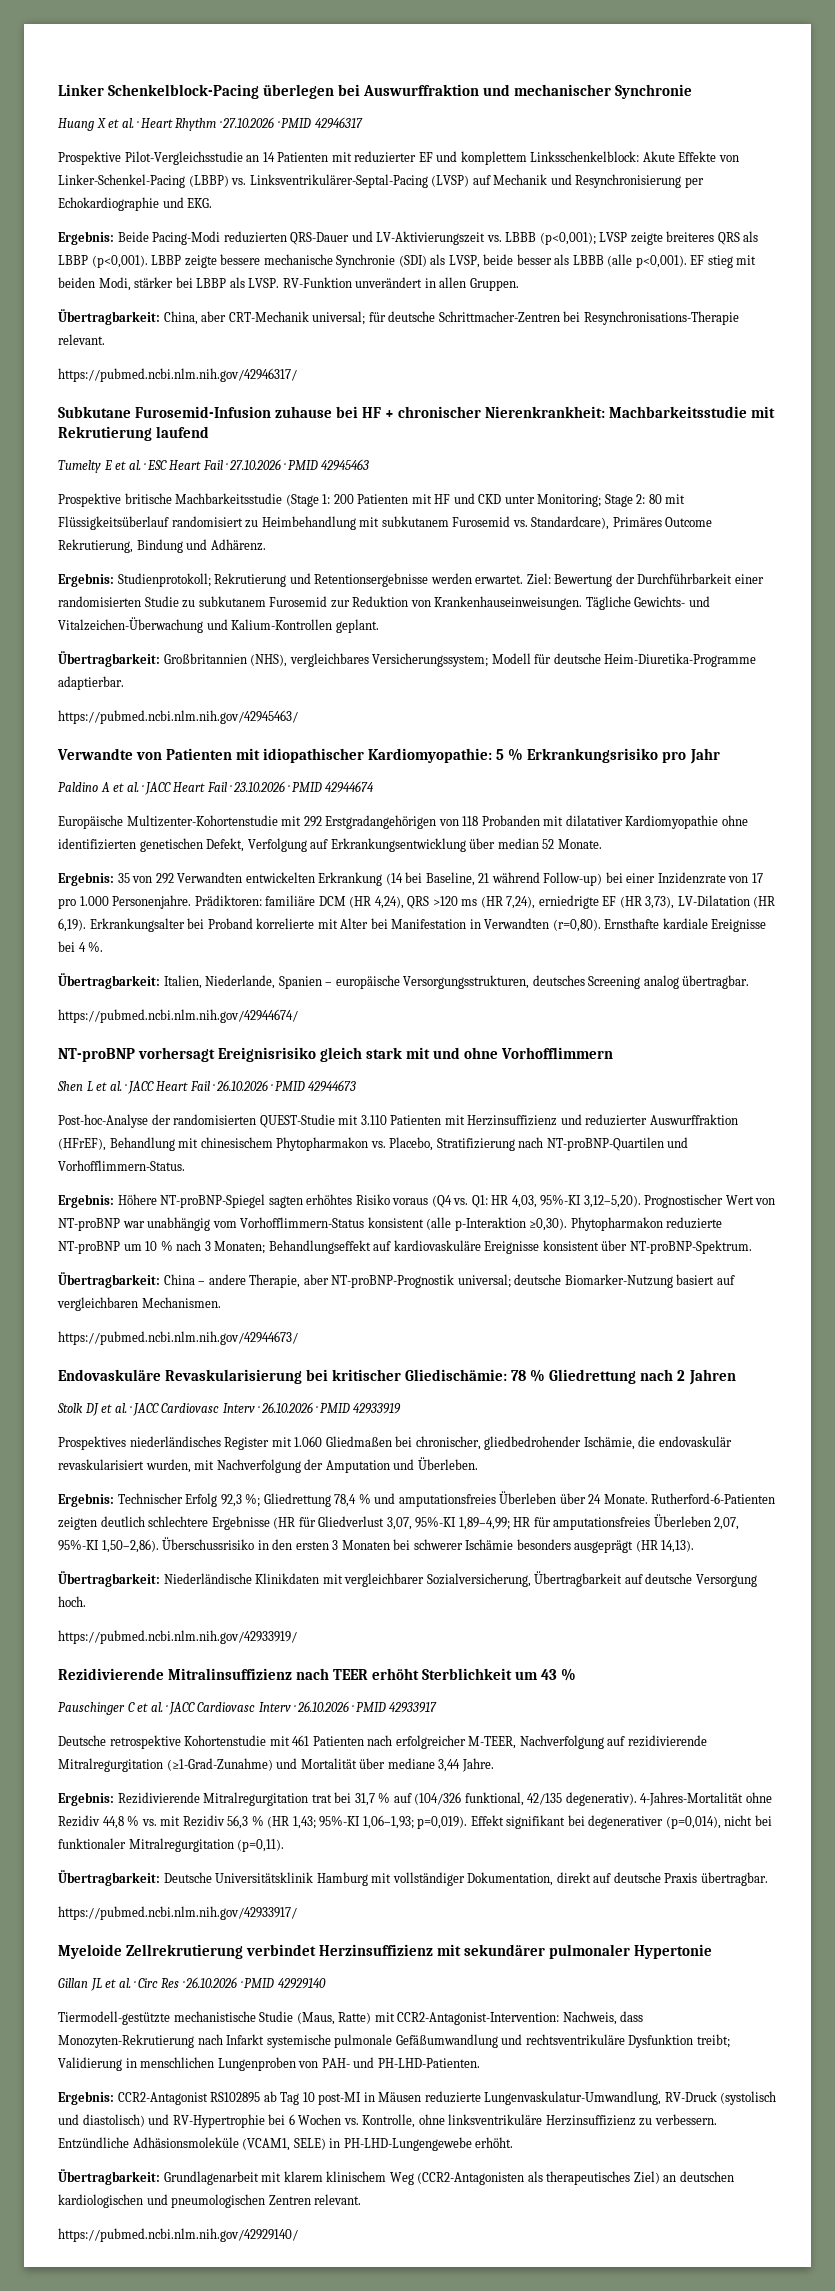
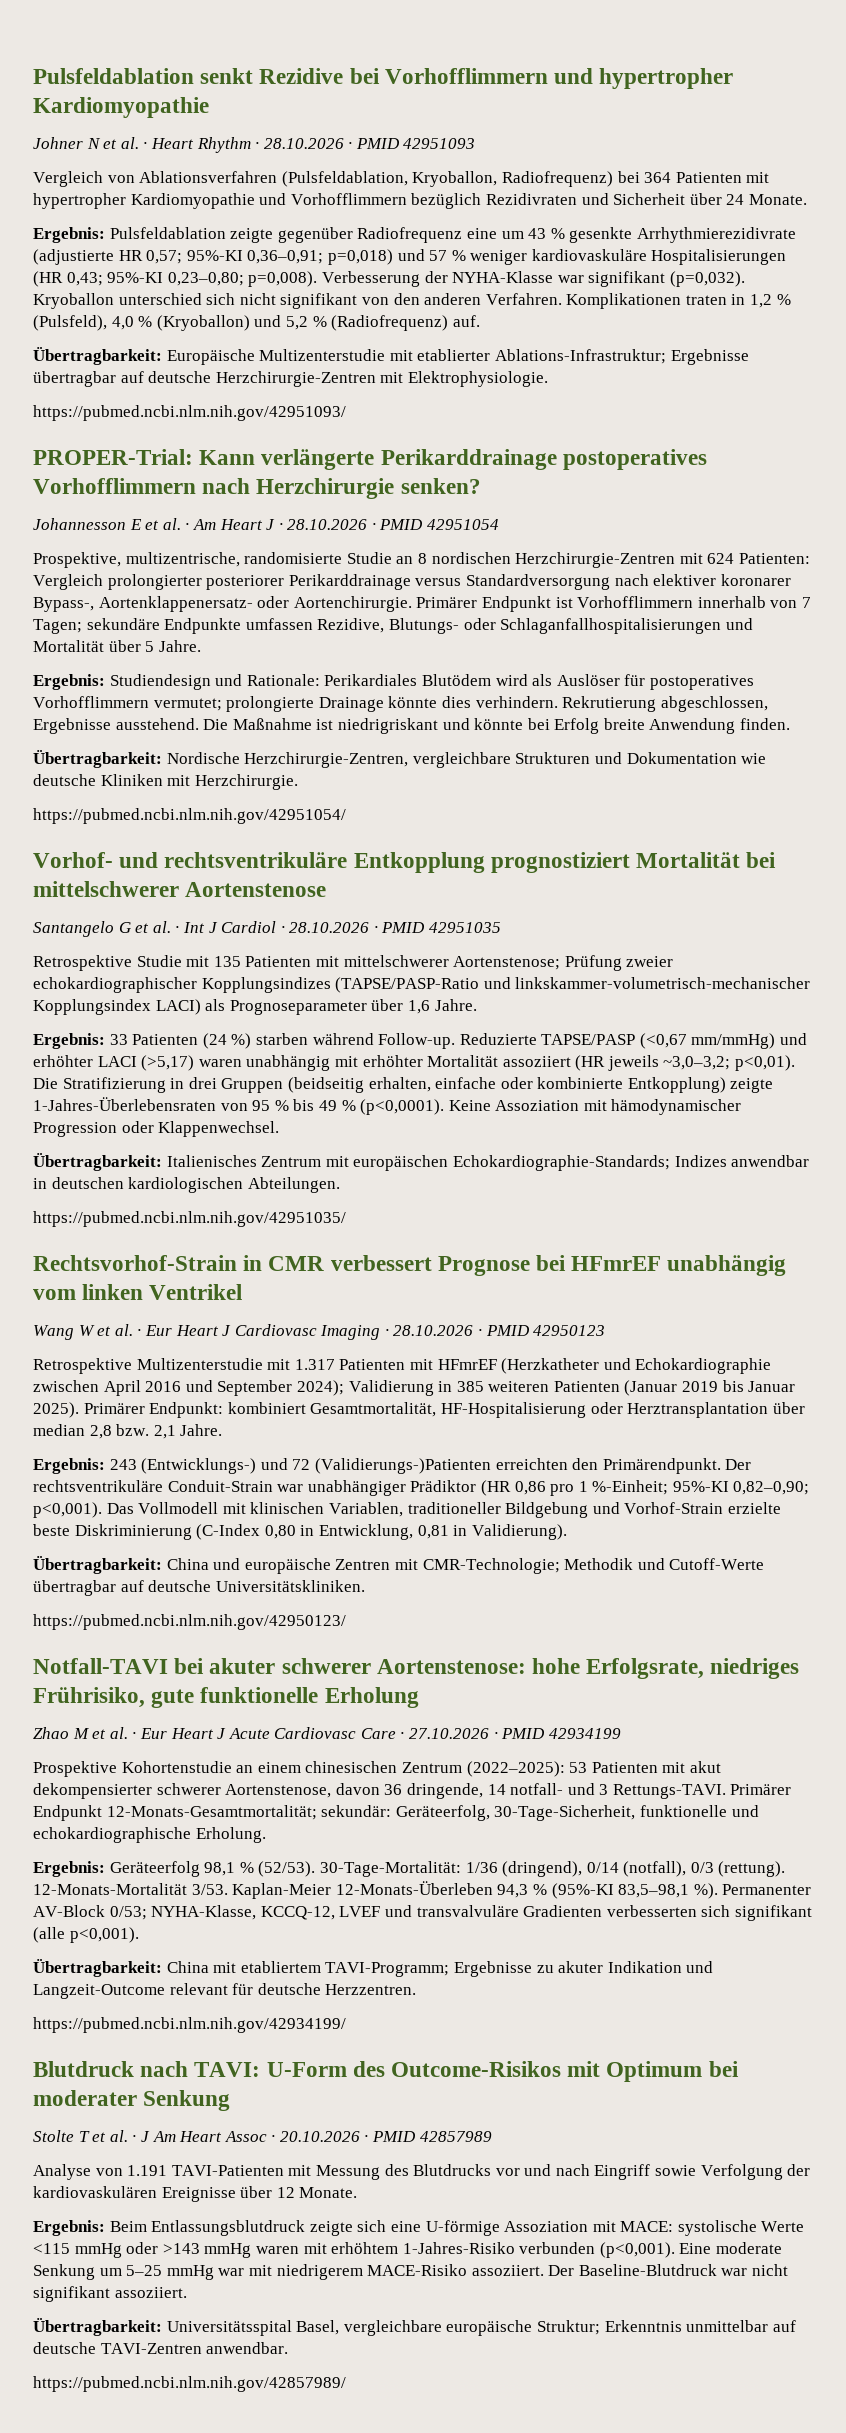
- Linker Schenkelblock-Pacing überlegen bei Auswurffraktion und mechanischer Synchronie
- Huang X et al. · Heart Rhythm · 27.10.2026 · PMID 42946317
- Prospektive Pilot-Vergleichsstudie an 14 Patienten mit reduzierter EF und komplettem Linksschenkelblock: Akute Effekte von Linker-Schenkel-Pacing (LBBP) vs. Linksventrikulärer-Septal-Pacing (LVSP) auf Mechanik und Resynchronisierung per Echokardiographie und EKG.
- Ergebnis: Beide Pacing-Modi reduzierten QRS-Dauer und LV-Aktivierungszeit vs. LBBB (p<0,001); LVSP zeigte breiteres QRS als LBBP (p<0,001). LBBP zeigte bessere mechanische Synchronie (SDI) als LVSP, beide besser als LBBB (alle p<0,001). EF stieg mit beiden Modi, stärker bei LBBP als LVSP. RV-Funktion unverändert in allen Gruppen.
- Übertragbarkeit: China, aber CRT-Mechanik universal; für deutsche Schrittmacher-Zentren bei Resynchronisations-Therapie relevant.
- https://pubmed.ncbi.nlm.nih.gov/42946317/
- Subkutane Furosemid-Infusion zuhause bei HF + chronischer Nierenkrankheit: Machbarkeitsstudie mit Rekrutierung laufend
- Tumelty E et al. · ESC Heart Fail · 27.10.2026 · PMID 42945463
- Prospektive britische Machbarkeitsstudie (Stage 1: 200 Patienten mit HF und CKD unter Monitoring; Stage 2: 80 mit Flüssigkeitsüberlauf randomisiert zu Heimbehandlung mit subkutanem Furosemid vs. Standardcare), Primäres Outcome Rekrutierung, Bindung und Adhärenz.
- Ergebnis: Studienprotokoll; Rekrutierung und Retentionsergebnisse werden erwartet. Ziel: Bewertung der Durchführbarkeit einer randomisierten Studie zu subkutanem Furosemid zur Reduktion von Krankenhauseinweisungen. Tägliche Gewichts- und Vitalzeichen-Überwachung und Kalium-Kontrollen geplant.
- Übertragbarkeit: Großbritannien (NHS), vergleichbares Versicherungssystem; Modell für deutsche Heim-Diuretika-Programme adaptierbar.
- https://pubmed.ncbi.nlm.nih.gov/42945463/
- Verwandte von Patienten mit idiopathischer Kardiomyopathie: 5 % Erkrankungsrisiko pro Jahr
- Paldino A et al. · JACC Heart Fail · 23.10.2026 · PMID 42944674
- Europäische Multizenter-Kohortenstudie mit 292 Erstgradangehörigen von 118 Probanden mit dilatativer Kardiomyopathie ohne identifizierten genetischen Defekt, Verfolgung auf Erkrankungsentwicklung über median 52 Monate.
- Ergebnis: 35 von 292 Verwandten entwickelten Erkrankung (14 bei Baseline, 21 während Follow-up) bei einer Inzidenzrate von 17 pro 1.000 Personenjahre. Prädiktoren: familiäre DCM (HR 4,24), QRS >120 ms (HR 7,24), erniedrigte EF (HR 3,73), LV-Dilatation (HR 6,19). Erkrankungsalter bei Proband korrelierte mit Alter bei Manifestation in Verwandten (r=0,80). Ernsthafte kardiale Ereignisse bei 4 %.
- Übertragbarkeit: Italien, Niederlande, Spanien – europäische Versorgungsstrukturen, deutsches Screening analog übertragbar.
- https://pubmed.ncbi.nlm.nih.gov/42944674/
- NT-proBNP vorhersagt Ereignisrisiko gleich stark mit und ohne Vorhofflimmern
- Shen L et al. · JACC Heart Fail · 26.10.2026 · PMID 42944673
- Post-hoc-Analyse der randomisierten QUEST-Studie mit 3.110 Patienten mit Herzinsuffizienz und reduzierter Auswurffraktion (HFrEF), Behandlung mit chinesischem Phytopharmakon vs. Placebo, Stratifizierung nach NT-proBNP-Quartilen und Vorhofflimmern-Status.
- Ergebnis: Höhere NT-proBNP-Spiegel sagten erhöhtes Risiko voraus (Q4 vs. Q1: HR 4,03, 95%-KI 3,12–5,20). Prognostischer Wert von NT-proBNP war unabhängig vom Vorhofflimmern-Status konsistent (alle p-Interaktion ≥0,30). Phytopharmakon reduzierte NT-proBNP um 10 % nach 3 Monaten; Behandlungseffekt auf kardiovaskuläre Ereignisse konsistent über NT-proBNP-Spektrum.
- Übertragbarkeit: China – andere Therapie, aber NT-proBNP-Prognostik universal; deutsche Biomarker-Nutzung basiert auf vergleichbaren Mechanismen.
- https://pubmed.ncbi.nlm.nih.gov/42944673/
- Endovaskuläre Revaskularisierung bei kritischer Gliedischämie: 78 % Gliedrettung nach 2 Jahren
- Stolk DJ et al. · JACC Cardiovasc Interv · 26.10.2026 · PMID 42933919
- Prospektives niederländisches Register mit 1.060 Gliedmaßen bei chronischer, gliedbedrohender Ischämie, die endovaskulär revaskularisiert wurden, mit Nachverfolgung der Amputation und Überleben.
- Ergebnis: Technischer Erfolg 92,3 %; Gliedrettung 78,4 % und amputationsfreies Überleben über 24 Monate. Rutherford-6-Patienten zeigten deutlich schlechtere Ergebnisse (HR für Gliedverlust 3,07, 95%-KI 1,89–4,99; HR für amputationsfreies Überleben 2,07, 95%-KI 1,50–2,86). Überschussrisiko in den ersten 3 Monaten bei schwerer Ischämie besonders ausgeprägt (HR 14,13).
- Übertragbarkeit: Niederländische Klinikdaten mit vergleichbarer Sozialversicherung, Übertragbarkeit auf deutsche Versorgung hoch.
- https://pubmed.ncbi.nlm.nih.gov/42933919/
- Rezidivierende Mitralinsuffizienz nach TEER erhöht Sterblichkeit um 43 %
- Pauschinger C et al. · JACC Cardiovasc Interv · 26.10.2026 · PMID 42933917
- Deutsche retrospektive Kohortenstudie mit 461 Patienten nach erfolgreicher M-TEER, Nachverfolgung auf rezidivierende Mitralregurgitation (≥1-Grad-Zunahme) und Mortalität über mediane 3,44 Jahre.
- Ergebnis: Rezidivierende Mitralregurgitation trat bei 31,7 % auf (104/326 funktional, 42/135 degenerativ). 4-Jahres-Mortalität ohne Rezidiv 44,8 % vs. mit Rezidiv 56,3 % (HR 1,43; 95%-KI 1,06–1,93; p=0,019). Effekt signifikant bei degenerativer (p=0,014), nicht bei funktionaler Mitralregurgitation (p=0,11).
- Übertragbarkeit: Deutsche Universitätsklinik Hamburg mit vollständiger Dokumentation, direkt auf deutsche Praxis übertragbar.
- https://pubmed.ncbi.nlm.nih.gov/42933917/
- Myeloide Zellrekrutierung verbindet Herzinsuffizienz mit sekundärer pulmonaler Hypertonie
- Gillan JL et al. · Circ Res · 26.10.2026 · PMID 42929140
- Tiermodell-gestützte mechanistische Studie (Maus, Ratte) mit CCR2-Antagonist-Intervention: Nachweis, dass Monozyten-Rekrutierung nach Infarkt systemische pulmonale Gefäßumwandlung und rechtsventrikuläre Dysfunktion treibt; Validierung in menschlichen Lungenproben von PAH- und PH-LHD-Patienten.
- Ergebnis: CCR2-Antagonist RS102895 ab Tag 10 post-MI in Mäusen reduzierte Lungenvaskulatur-Umwandlung, RV-Druck (systolisch und diastolisch) und RV-Hypertrophie bei 6 Wochen vs. Kontrolle, ohne linksventrikuläre Herzinsuffizienz zu verbessern. Entzündliche Adhäsionsmoleküle (VCAM1, SELE) in PH-LHD-Lungengewebe erhöht.
- Übertragbarkeit: Grundlagenarbeit mit klarem klinischem Weg (CCR2-Antagonisten als therapeutisches Ziel) an deutschen kardiologischen und pneumologischen Zentren relevant.
- https://pubmed.ncbi.nlm.nih.gov/42929140/
+ Pulsfeldablation senkt Rezidive bei Vorhofflimmern und hypertropher Kardiomyopathie
+ Johner N et al. · Heart Rhythm · 28.10.2026 · PMID 42951093
+ Vergleich von Ablationsverfahren (Pulsfeldablation, Kryoballon, Radiofrequenz) bei 364 Patienten mit hypertropher Kardiomyopathie und Vorhofflimmern bezüglich Rezidivraten und Sicherheit über 24 Monate.
+ Ergebnis: Pulsfeldablation zeigte gegenüber Radiofrequenz eine um 43 % gesenkte Arrhythmierezidivrate (adjustierte HR 0,57; 95%-KI 0,36–0,91; p=0,018) und 57 % weniger kardiovaskuläre Hospitalisierungen (HR 0,43; 95%-KI 0,23–0,80; p=0,008). Verbesserung der NYHA-Klasse war signifikant (p=0,032). Kryoballon unterschied sich nicht signifikant von den anderen Verfahren. Komplikationen traten in 1,2 % (Pulsfeld), 4,0 % (Kryoballon) und 5,2 % (Radiofrequenz) auf.
+ Übertragbarkeit: Europäische Multizenterstudie mit etablierter Ablations-Infrastruktur; Ergebnisse übertragbar auf deutsche Herzchirurgie-Zentren mit Elektrophysiologie.
+ https://pubmed.ncbi.nlm.nih.gov/42951093/
+ PROPER-Trial: Kann verlängerte Perikarddrainage postoperatives Vorhofflimmern nach Herzchirurgie senken?
+ Johannesson E et al. · Am Heart J · 28.10.2026 · PMID 42951054
+ Prospektive, multizentrische, randomisierte Studie an 8 nordischen Herzchirurgie-Zentren mit 624 Patienten: Vergleich prolongierter posteriorer Perikarddrainage versus Standardversorgung nach elektiver koronarer Bypass-, Aortenklappenersatz- oder Aortenchirurgie. Primärer Endpunkt ist Vorhofflimmern innerhalb von 7 Tagen; sekundäre Endpunkte umfassen Rezidive, Blutungs- oder Schlaganfallhospitalisierungen und Mortalität über 5 Jahre.
+ Ergebnis: Studiendesign und Rationale: Perikardiales Blutödem wird als Auslöser für postoperatives Vorhofflimmern vermutet; prolongierte Drainage könnte dies verhindern. Rekrutierung abgeschlossen, Ergebnisse ausstehend. Die Maßnahme ist niedrigriskant und könnte bei Erfolg breite Anwendung finden.
+ Übertragbarkeit: Nordische Herzchirurgie-Zentren, vergleichbare Strukturen und Dokumentation wie deutsche Kliniken mit Herzchirurgie.
+ https://pubmed.ncbi.nlm.nih.gov/42951054/
+ Vorhof- und rechtsventrikuläre Entkopplung prognostiziert Mortalität bei mittelschwerer Aortenstenose
+ Santangelo G et al. · Int J Cardiol · 28.10.2026 · PMID 42951035
+ Retrospektive Studie mit 135 Patienten mit mittelschwerer Aortenstenose; Prüfung zweier echokardiographischer Kopplungsindizes (TAPSE/PASP-Ratio und linkskammer-volumetrisch-mechanischer Kopplungsindex LACI) als Prognoseparameter über 1,6 Jahre.
+ Ergebnis: 33 Patienten (24 %) starben während Follow-up. Reduzierte TAPSE/PASP (<0,67 mm/mmHg) und erhöhter LACI (>5,17) waren unabhängig mit erhöhter Mortalität assoziiert (HR jeweils ~3,0–3,2; p<0,01). Die Stratifizierung in drei Gruppen (beidseitig erhalten, einfache oder kombinierte Entkopplung) zeigte 1-Jahres-Überlebensraten von 95 % bis 49 % (p<0,0001). Keine Assoziation mit hämodynamischer Progression oder Klappenwechsel.
+ Übertragbarkeit: Italienisches Zentrum mit europäischen Echokardiographie-Standards; Indizes anwendbar in deutschen kardiologischen Abteilungen.
+ https://pubmed.ncbi.nlm.nih.gov/42951035/
+ Rechtsvorhof-Strain in CMR verbessert Prognose bei HFmrEF unabhängig vom linken Ventrikel
+ Wang W et al. · Eur Heart J Cardiovasc Imaging · 28.10.2026 · PMID 42950123
+ Retrospektive Multizenterstudie mit 1.317 Patienten mit HFmrEF (Herzkatheter und Echokardiographie zwischen April 2016 und September 2024); Validierung in 385 weiteren Patienten (Januar 2019 bis Januar 2025). Primärer Endpunkt: kombiniert Gesamtmortalität, HF-Hospitalisierung oder Herztransplantation über median 2,8 bzw. 2,1 Jahre.
+ Ergebnis: 243 (Entwicklungs-) und 72 (Validierungs-)Patienten erreichten den Primärendpunkt. Der rechtsventrikuläre Conduit-Strain war unabhängiger Prädiktor (HR 0,86 pro 1 %-Einheit; 95%-KI 0,82–0,90; p<0,001). Das Vollmodell mit klinischen Variablen, traditioneller Bildgebung und Vorhof-Strain erzielte beste Diskriminierung (C-Index 0,80 in Entwicklung, 0,81 in Validierung).
+ Übertragbarkeit: China und europäische Zentren mit CMR-Technologie; Methodik und Cutoff-Werte übertragbar auf deutsche Universitätskliniken.
+ https://pubmed.ncbi.nlm.nih.gov/42950123/
+ Notfall-TAVI bei akuter schwerer Aortenstenose: hohe Erfolgsrate, niedriges Frührisiko, gute funktionelle Erholung
+ Zhao M et al. · Eur Heart J Acute Cardiovasc Care · 27.10.2026 · PMID 42934199
+ Prospektive Kohortenstudie an einem chinesischen Zentrum (2022–2025): 53 Patienten mit akut dekompensierter schwerer Aortenstenose, davon 36 dringende, 14 notfall- und 3 Rettungs-TAVI. Primärer Endpunkt 12-Monats-Gesamtmortalität; sekundär: Geräteerfolg, 30-Tage-Sicherheit, funktionelle und echokardiographische Erholung.
+ Ergebnis: Geräteerfolg 98,1 % (52/53). 30-Tage-Mortalität: 1/36 (dringend), 0/14 (notfall), 0/3 (rettung). 12-Monats-Mortalität 3/53. Kaplan-Meier 12-Monats-Überleben 94,3 % (95%-KI 83,5–98,1 %). Permanenter AV-Block 0/53; NYHA-Klasse, KCCQ-12, LVEF und transvalvuläre Gradienten verbesserten sich signifikant (alle p<0,001).
+ Übertragbarkeit: China mit etabliertem TAVI-Programm; Ergebnisse zu akuter Indikation und Langzeit-Outcome relevant für deutsche Herzzentren.
+ https://pubmed.ncbi.nlm.nih.gov/42934199/
+ Blutdruck nach TAVI: U-Form des Outcome-Risikos mit Optimum bei moderater Senkung
+ Stolte T et al. · J Am Heart Assoc · 20.10.2026 · PMID 42857989
+ Analyse von 1.191 TAVI-Patienten mit Messung des Blutdrucks vor und nach Eingriff sowie Verfolgung der kardiovaskulären Ereignisse über 12 Monate.
+ Ergebnis: Beim Entlassungsblutdruck zeigte sich eine U-förmige Assoziation mit MACE: systolische Werte <115 mmHg oder >143 mmHg waren mit erhöhtem 1-Jahres-Risiko verbunden (p<0,001). Eine moderate Senkung um 5–25 mmHg war mit niedrigerem MACE-Risiko assoziiert. Der Baseline-Blutdruck war nicht signifikant assoziiert.
+ Übertragbarkeit: Universitätsspital Basel, vergleichbare europäische Struktur; Erkenntnis unmittelbar auf deutsche TAVI-Zentren anwendbar.
+ https://pubmed.ncbi.nlm.nih.gov/42857989/

